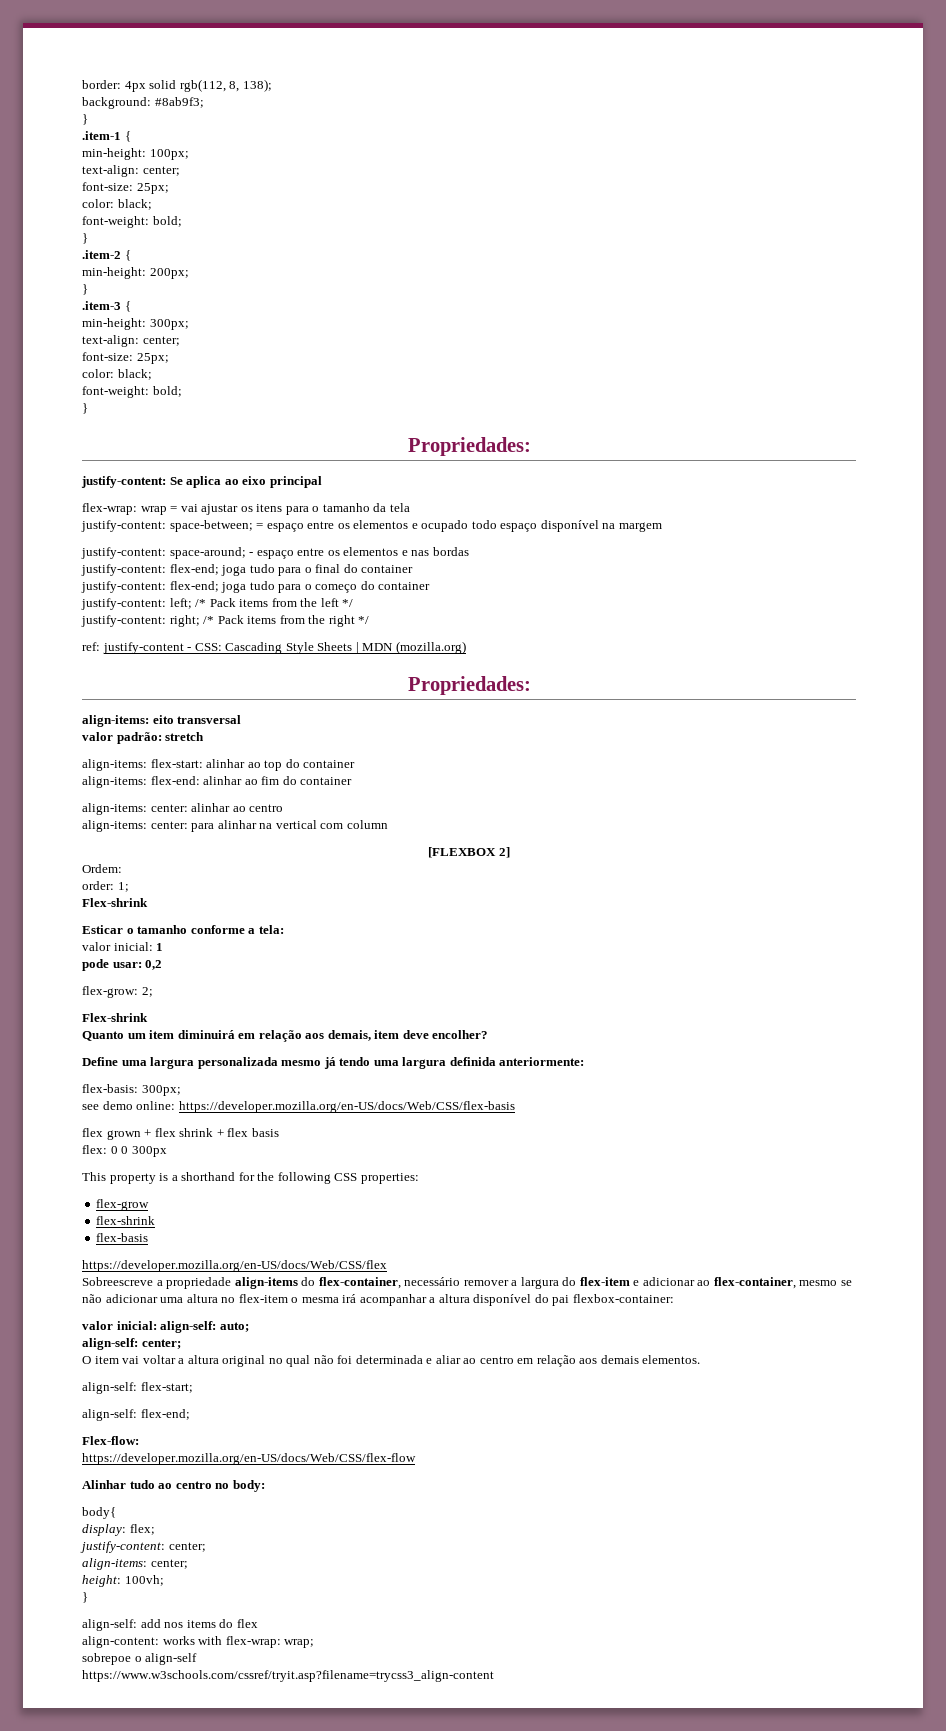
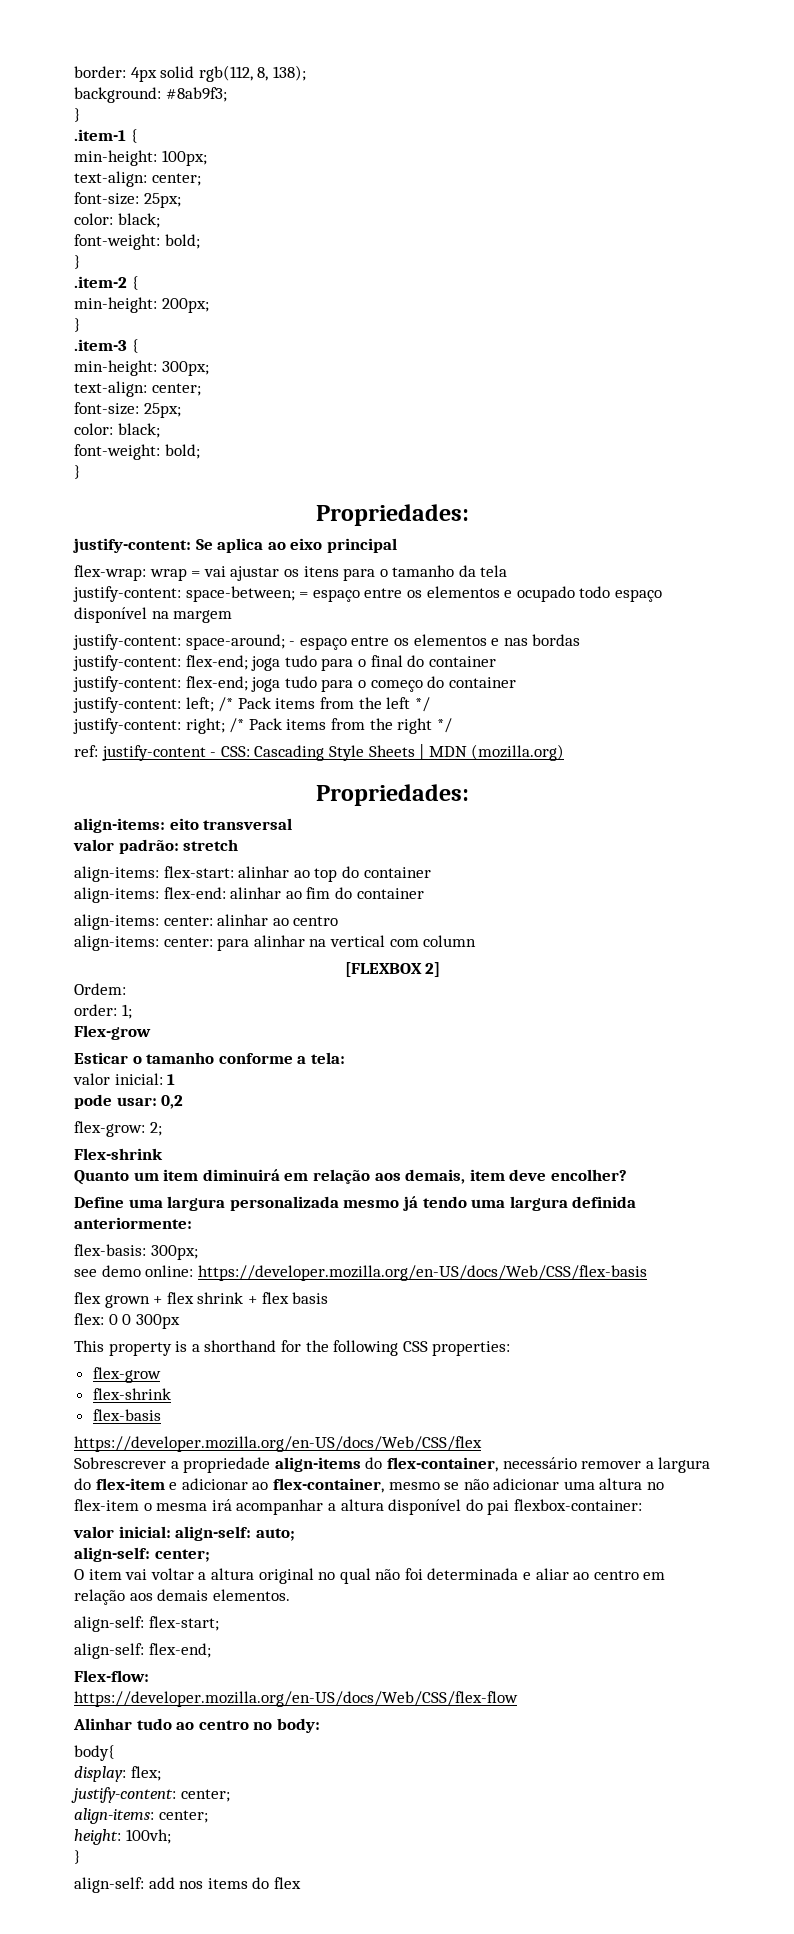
  order: 1;
- Flex-shrink
+ Flex-grow
- Sobreescreve a propriedade align-items do flex-container, necessário remover a largura do flex-item e adicionar ao flex-container, mesmo se não adicionar uma altura no flex-item o mesma irá acompanhar a altura disponível do pai flexbox-container:
+ Sobrescrever a propriedade align-items do flex-container, necessário remover a largura do flex-item e adicionar ao flex-container, mesmo se não adicionar uma altura no flex-item o mesma irá acompanhar a altura disponível do pai flexbox-container:
- align-content: works with flex-wrap: wrap;
- sobrepoe o align-self
- https://www.w3schools.com/cssref/tryit.asp?filename=trycss3_align-content

